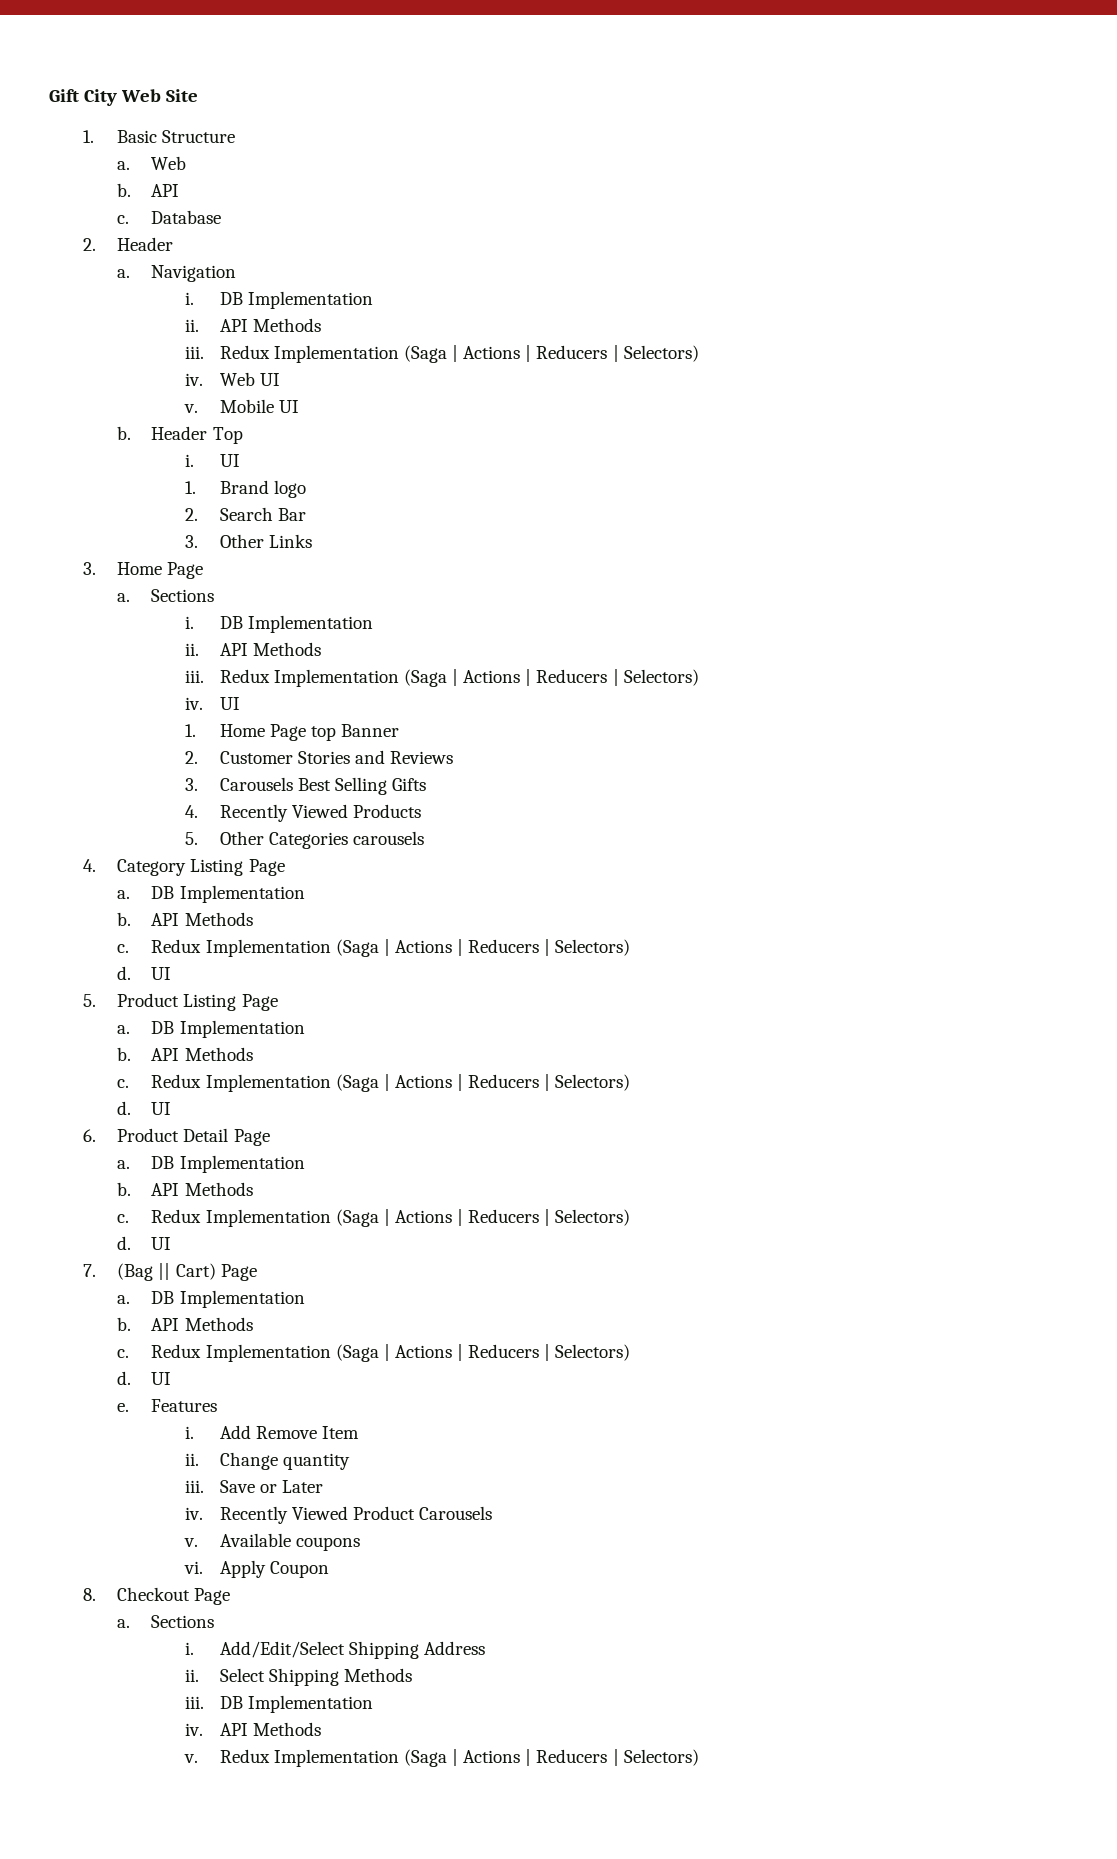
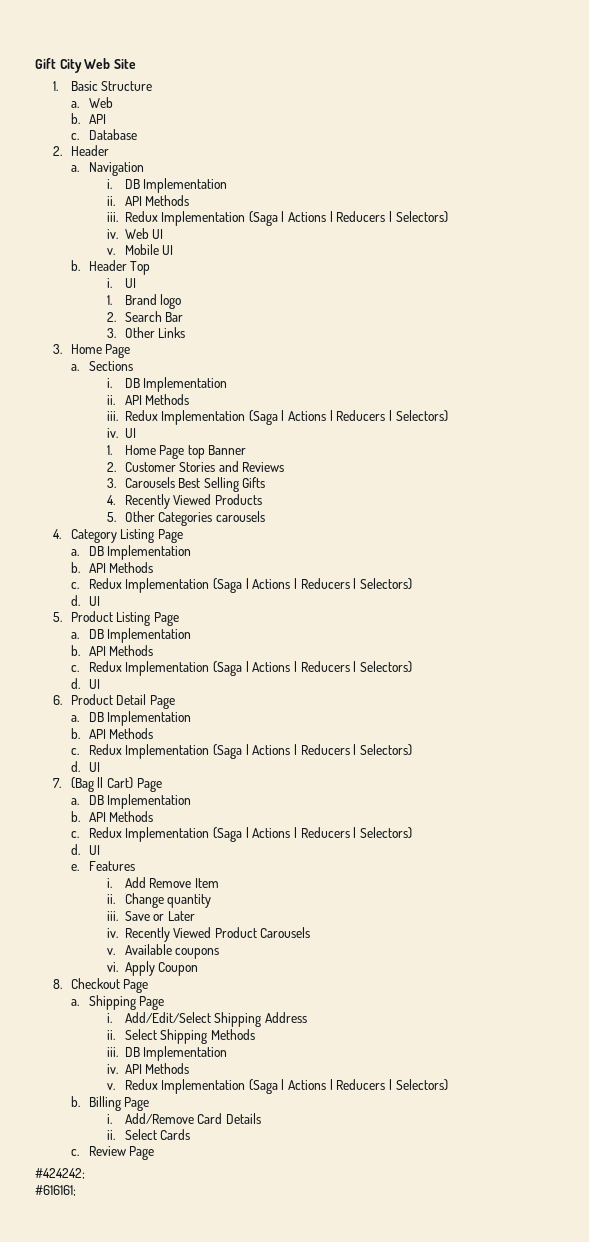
  8. Checkout Page
- a. Sections
+ a. Shipping Page
+ b. Billing Page
+ i. Add/Remove Card Details
+ ii. Select Cards
+ c. Review Page
+ #424242;
+ #616161;

